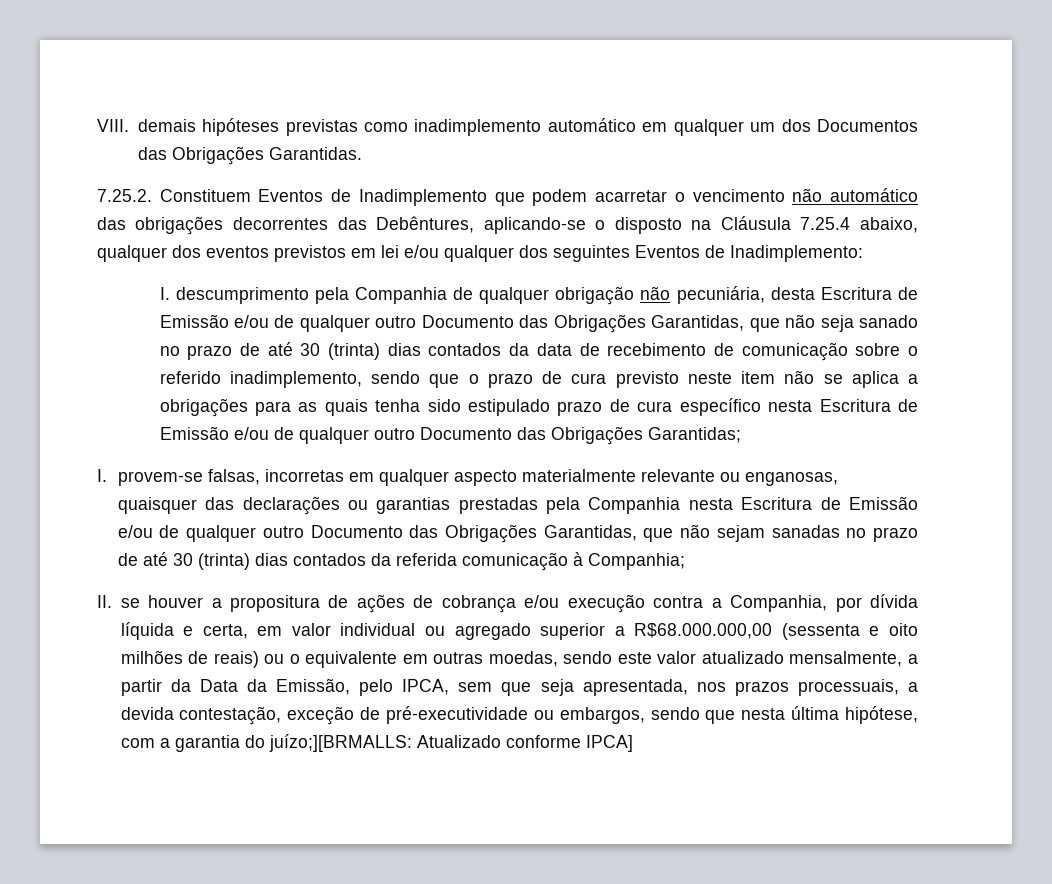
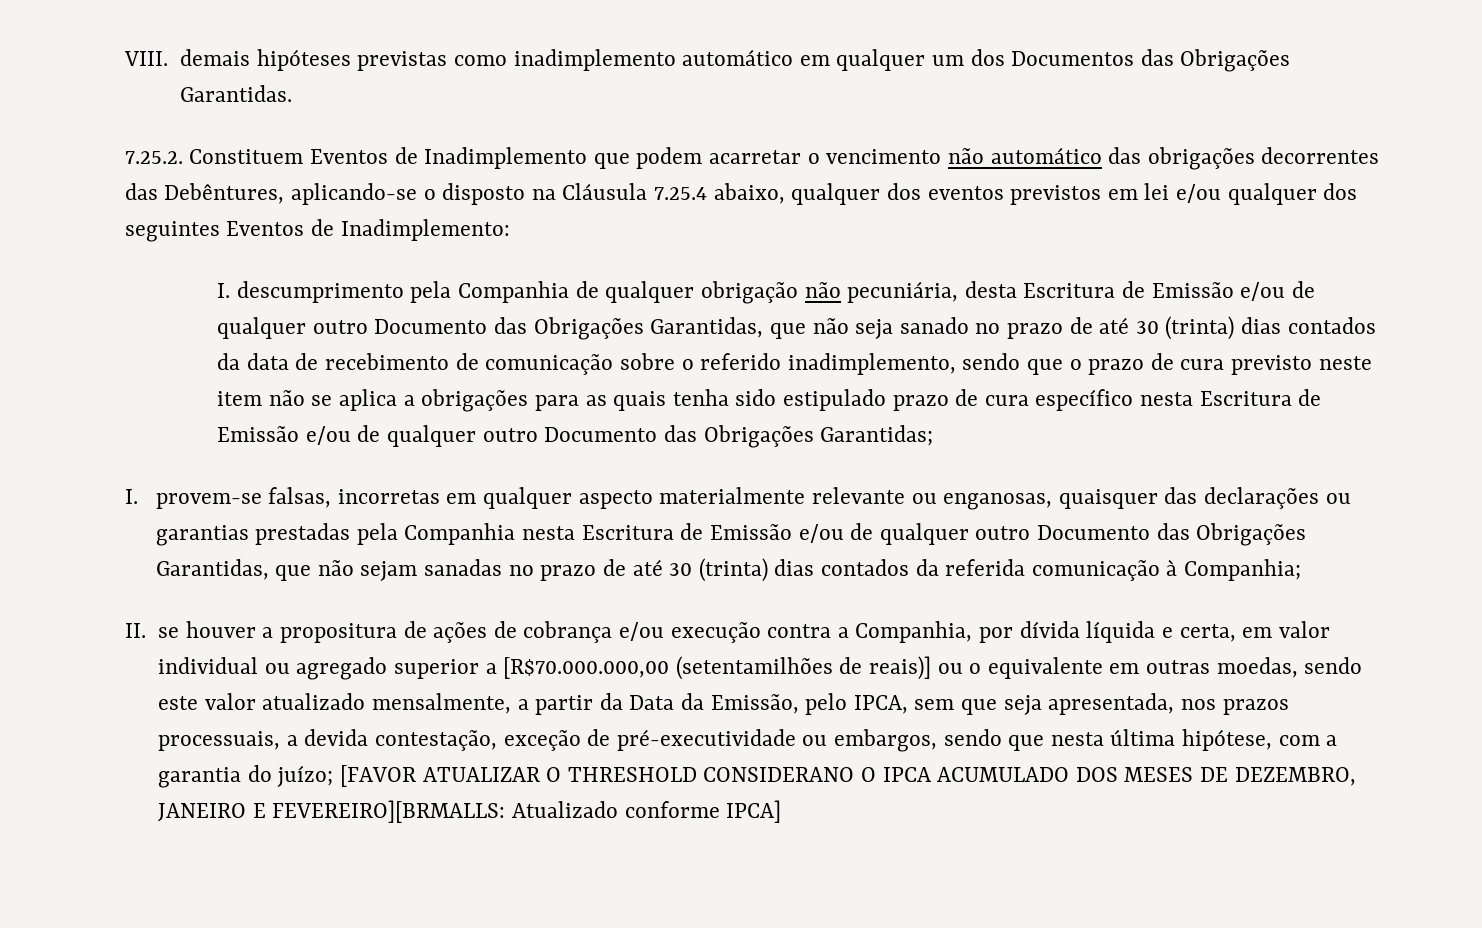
- II. se houver a propositura de ações de cobrança e/ou execução contra a Companhia, por dívida líquida e certa, em valor individual ou agregado superior a R$68.000.000,00 (sessenta e oito milhões de reais) ou o equivalente em outras moedas, sendo este valor atualizado mensalmente, a partir da Data da Emissão, pelo IPCA, sem que seja apresentada, nos prazos processuais, a devida contestação, exceção de pré-executividade ou embargos, sendo que nesta última hipótese, com a garantia do juízo;][BRMALLS:
+ II. se houver a propositura de ações de cobrança e/ou execução contra a Companhia, por dívida líquida e certa, em valor individual ou agregado superior a [R$70.000.000,00 (setentamilhões de reais)] ou o equivalente em outras moedas, sendo este valor atualizado mensalmente, a partir da Data da Emissão, pelo IPCA, sem que seja apresentada, nos prazos processuais, a devida contestação, exceção de pré-executividade ou embargos, sendo que nesta última hipótese, com a garantia do juízo; [FAVOR ATUALIZAR O THRESHOLD CONSIDERANO O IPCA ACUMULADO DOS MESES DE DEZEMBRO, JANEIRO E FEVEREIRO][BRMALLS:

